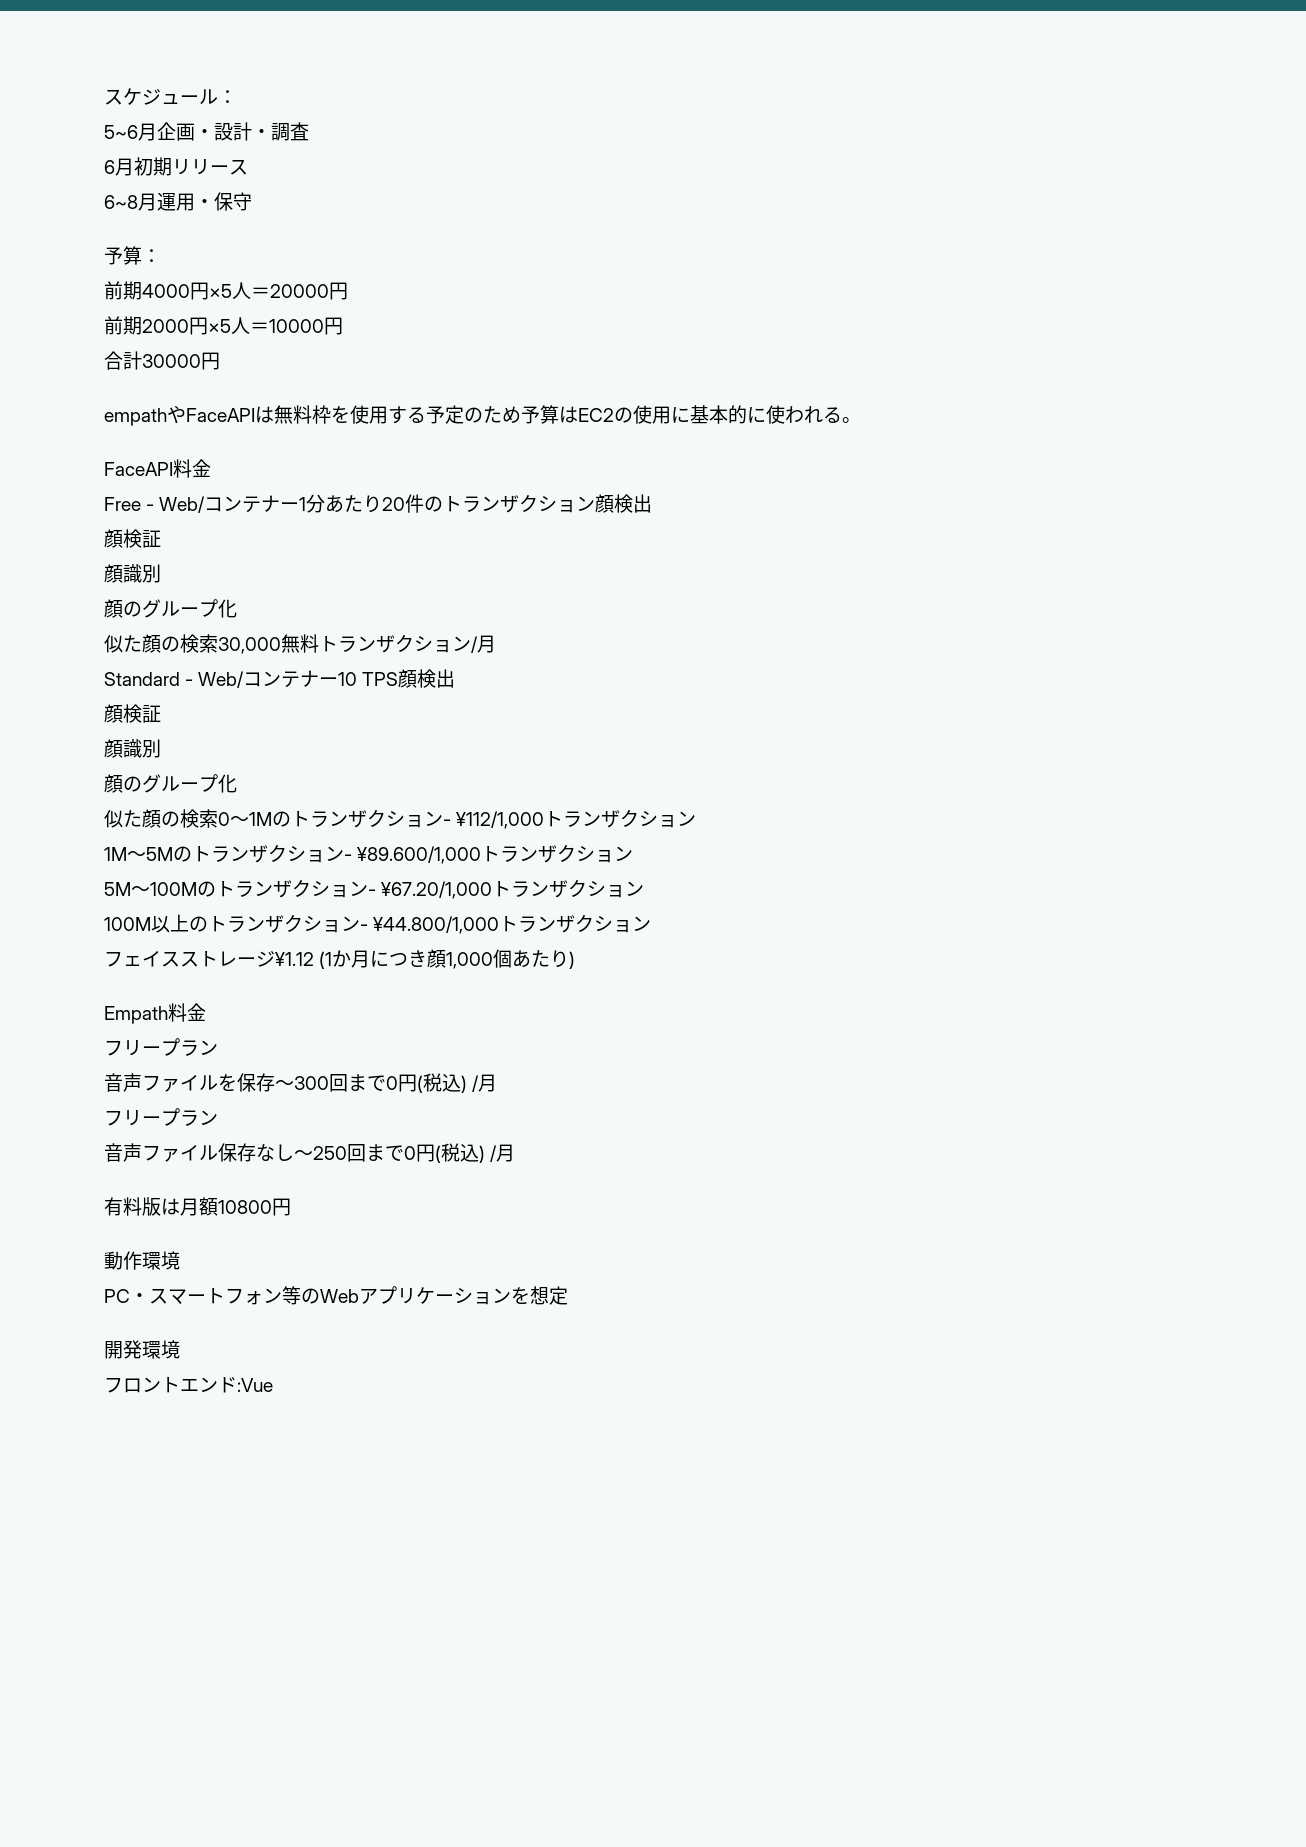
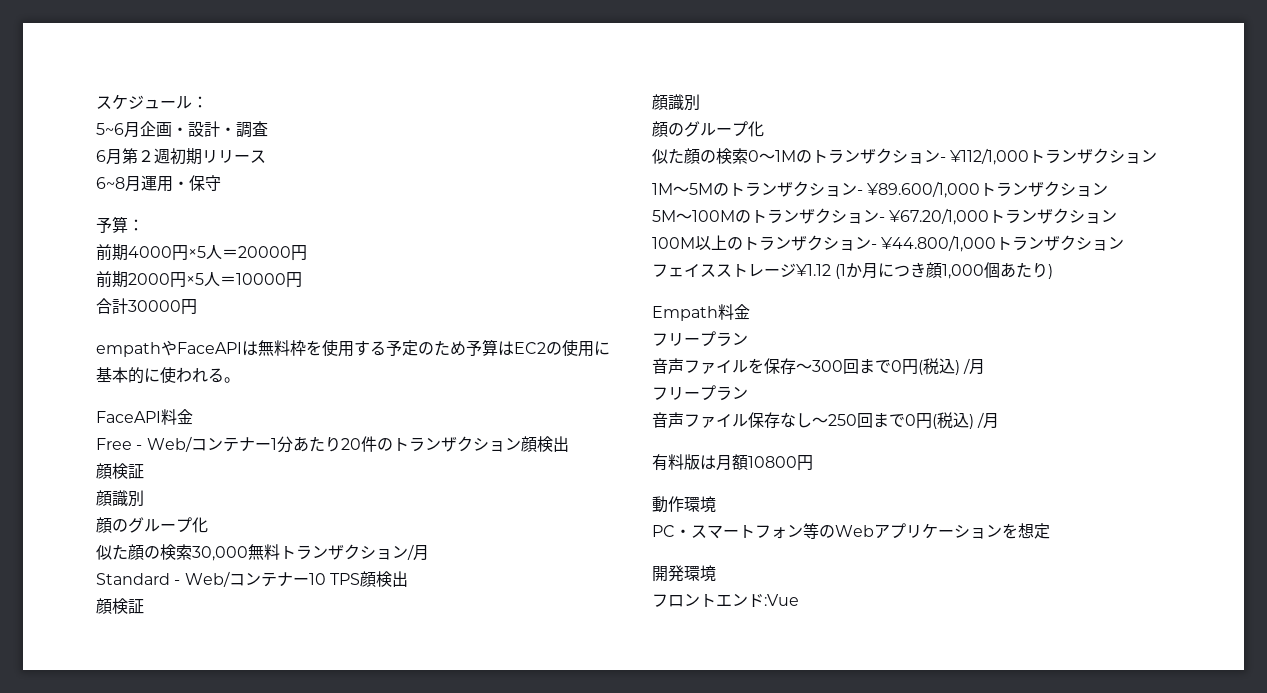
- 6月初期リリース
+ 6月第２週初期リリース

